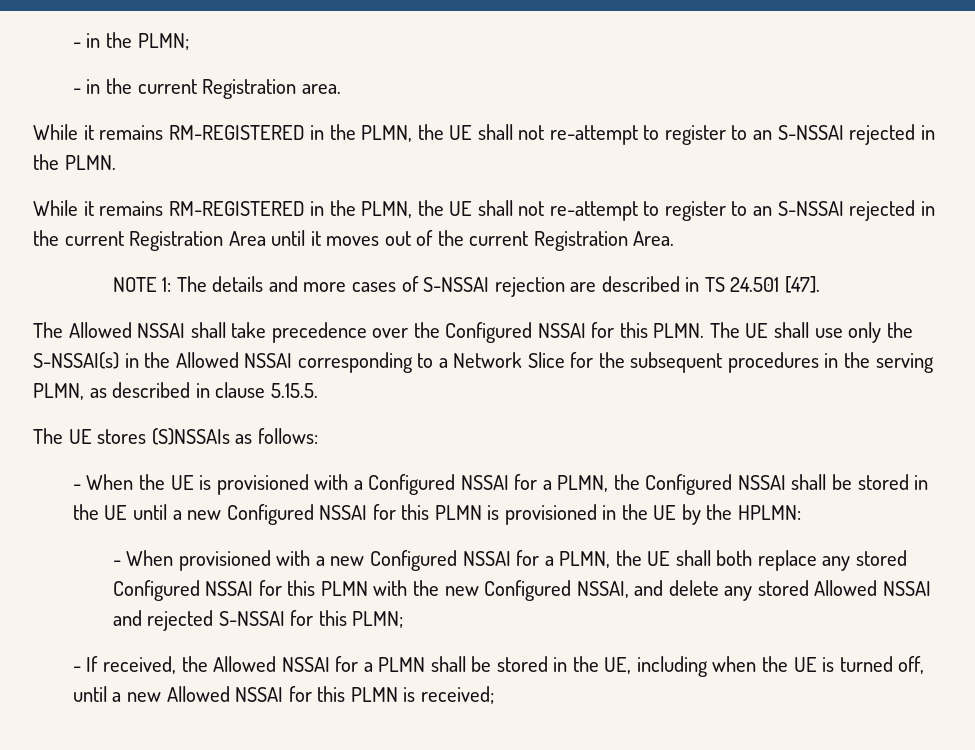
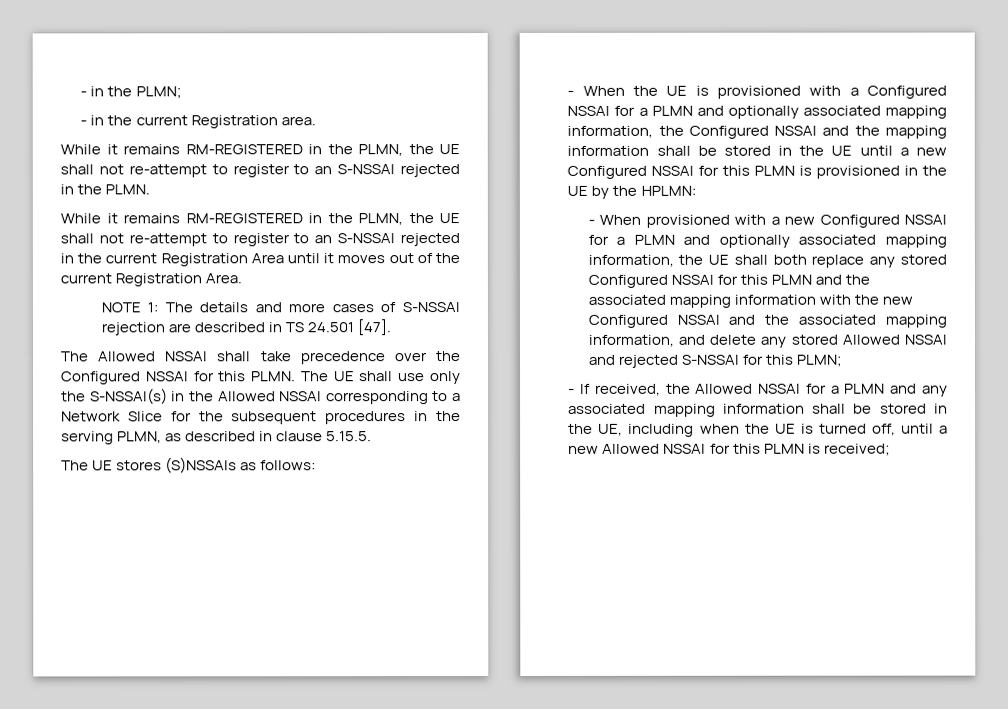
- - When the UE is provisioned with a Configured NSSAI for a PLMN, the Configured NSSAI shall be stored in the UE until a new Configured NSSAI for this PLMN is provisioned in the UE by the HPLMN:
+ - When the UE is provisioned with a Configured NSSAI for a PLMN and optionally associated mapping information, the Configured NSSAI and the mapping information shall be stored in the UE until a new Configured NSSAI for this PLMN is provisioned in the UE by the HPLMN:
- - When provisioned with a new Configured NSSAI for a PLMN, the UE shall both replace any stored Configured NSSAI for this PLMN with the new Configured NSSAI, and delete any stored Allowed NSSAI and rejected S-NSSAI for this PLMN;
+ - When provisioned with a new Configured NSSAI for a PLMN and optionally associated mapping information, the UE shall both replace any stored Configured NSSAI for this PLMN and the associated mapping information with the new Configured NSSAI and the associated mapping information, and delete any stored Allowed NSSAI and rejected S-NSSAI for this PLMN;
- - If received, the Allowed NSSAI for a PLMN shall be stored in the UE, including when the UE is turned off, until a new Allowed NSSAI for this PLMN is received;
+ - If received, the Allowed NSSAI for a PLMN and any associated mapping information shall be stored in the UE, including when the UE is turned off, until a new Allowed NSSAI for this PLMN is received;

